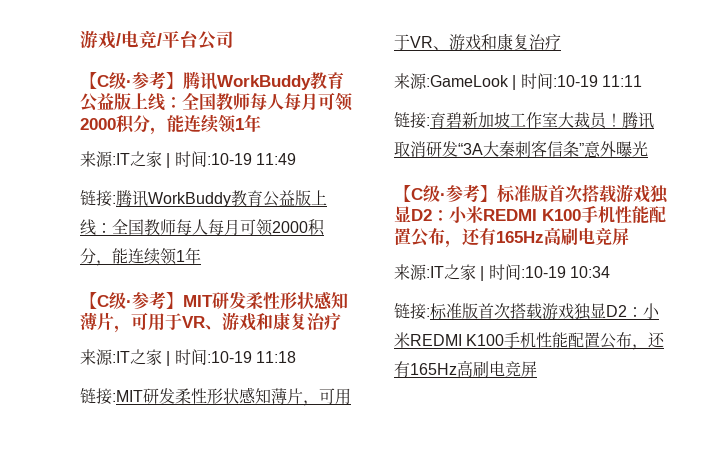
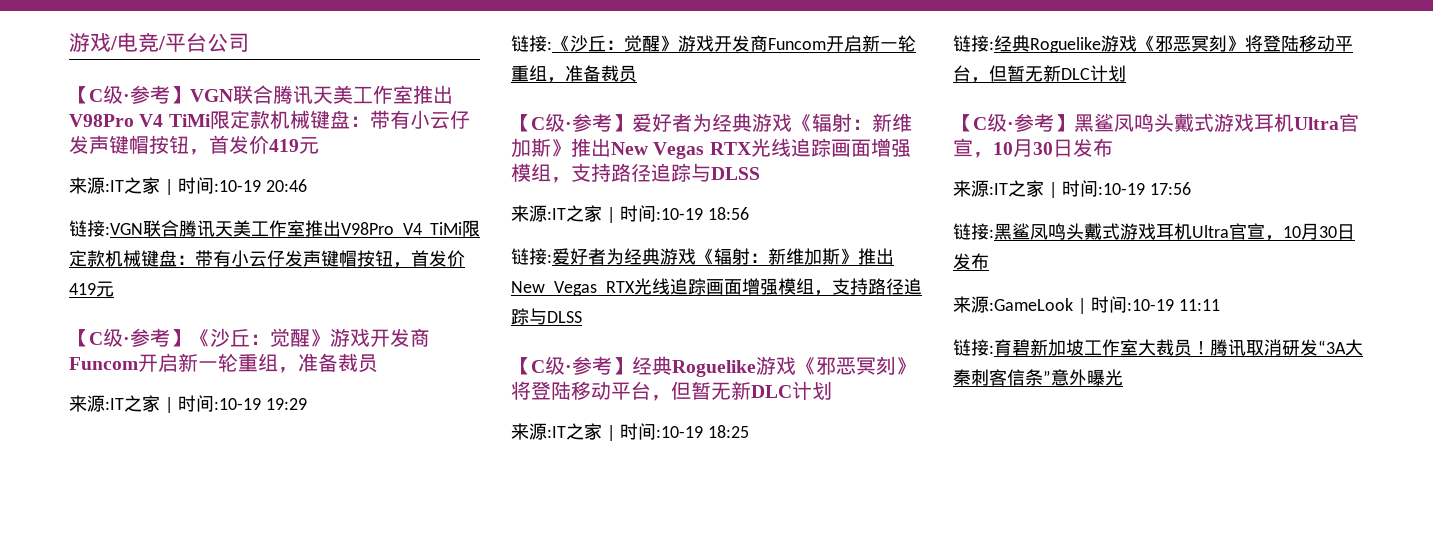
- 【C级·参考】腾讯WorkBuddy教育公益版上线：全国教师每人每月可领2000积分，能连续领1年
- 来源:IT之家 | 时间:10-19 11:49
- 链接:腾讯WorkBuddy教育公益版上线：全国教师每人每月可领2000积分，能连续领1年
- 【C级·参考】MIT研发柔性形状感知薄片，可用于VR、游戏和康复治疗
- 来源:IT之家 | 时间:10-19 11:18
- 链接:MIT研发柔性形状感知薄片，可用于VR、游戏和康复治疗
+ 【C级·参考】VGN联合腾讯天美工作室推出V98Pro V4 TiMi限定款机械键盘：带有小云仔发声键帽按钮，首发价419元
+ 来源:IT之家 | 时间:10-19 20:46
+ 链接:VGN联合腾讯天美工作室推出V98Pro V4 TiMi限定款机械键盘：带有小云仔发声键帽按钮，首发价419元
+ 【C级·参考】《沙丘：觉醒》游戏开发商Funcom开启新一轮重组，准备裁员
+ 来源:IT之家 | 时间:10-19 19:29
+ 链接:《沙丘：觉醒》游戏开发商Funcom开启新一轮重组，准备裁员
+ 【C级·参考】爱好者为经典游戏《辐射：新维加斯》推出New Vegas RTX光线追踪画面增强模组，支持路径追踪与DLSS
+ 来源:IT之家 | 时间:10-19 18:56
+ 链接:爱好者为经典游戏《辐射：新维加斯》推出New Vegas RTX光线追踪画面增强模组，支持路径追踪与DLSS
+ 【C级·参考】经典Roguelike游戏《邪恶冥刻》将登陆移动平台，但暂无新DLC计划
+ 来源:IT之家 | 时间:10-19 18:25
+ 链接:经典Roguelike游戏《邪恶冥刻》将登陆移动平台，但暂无新DLC计划
+ 【C级·参考】黑鲨凤鸣头戴式游戏耳机Ultra官宣，10月30日发布
+ 来源:IT之家 | 时间:10-19 17:56
+ 链接:黑鲨凤鸣头戴式游戏耳机Ultra官宣，10月30日发布
- 【C级·参考】标准版首次搭载游戏独显D2：小米REDMI K100手机性能配置公布，还有165Hz高刷电竞屏
- 来源:IT之家 | 时间:10-19 10:34
- 链接:标准版首次搭载游戏独显D2：小米REDMI K100手机性能配置公布，还有165Hz高刷电竞屏

